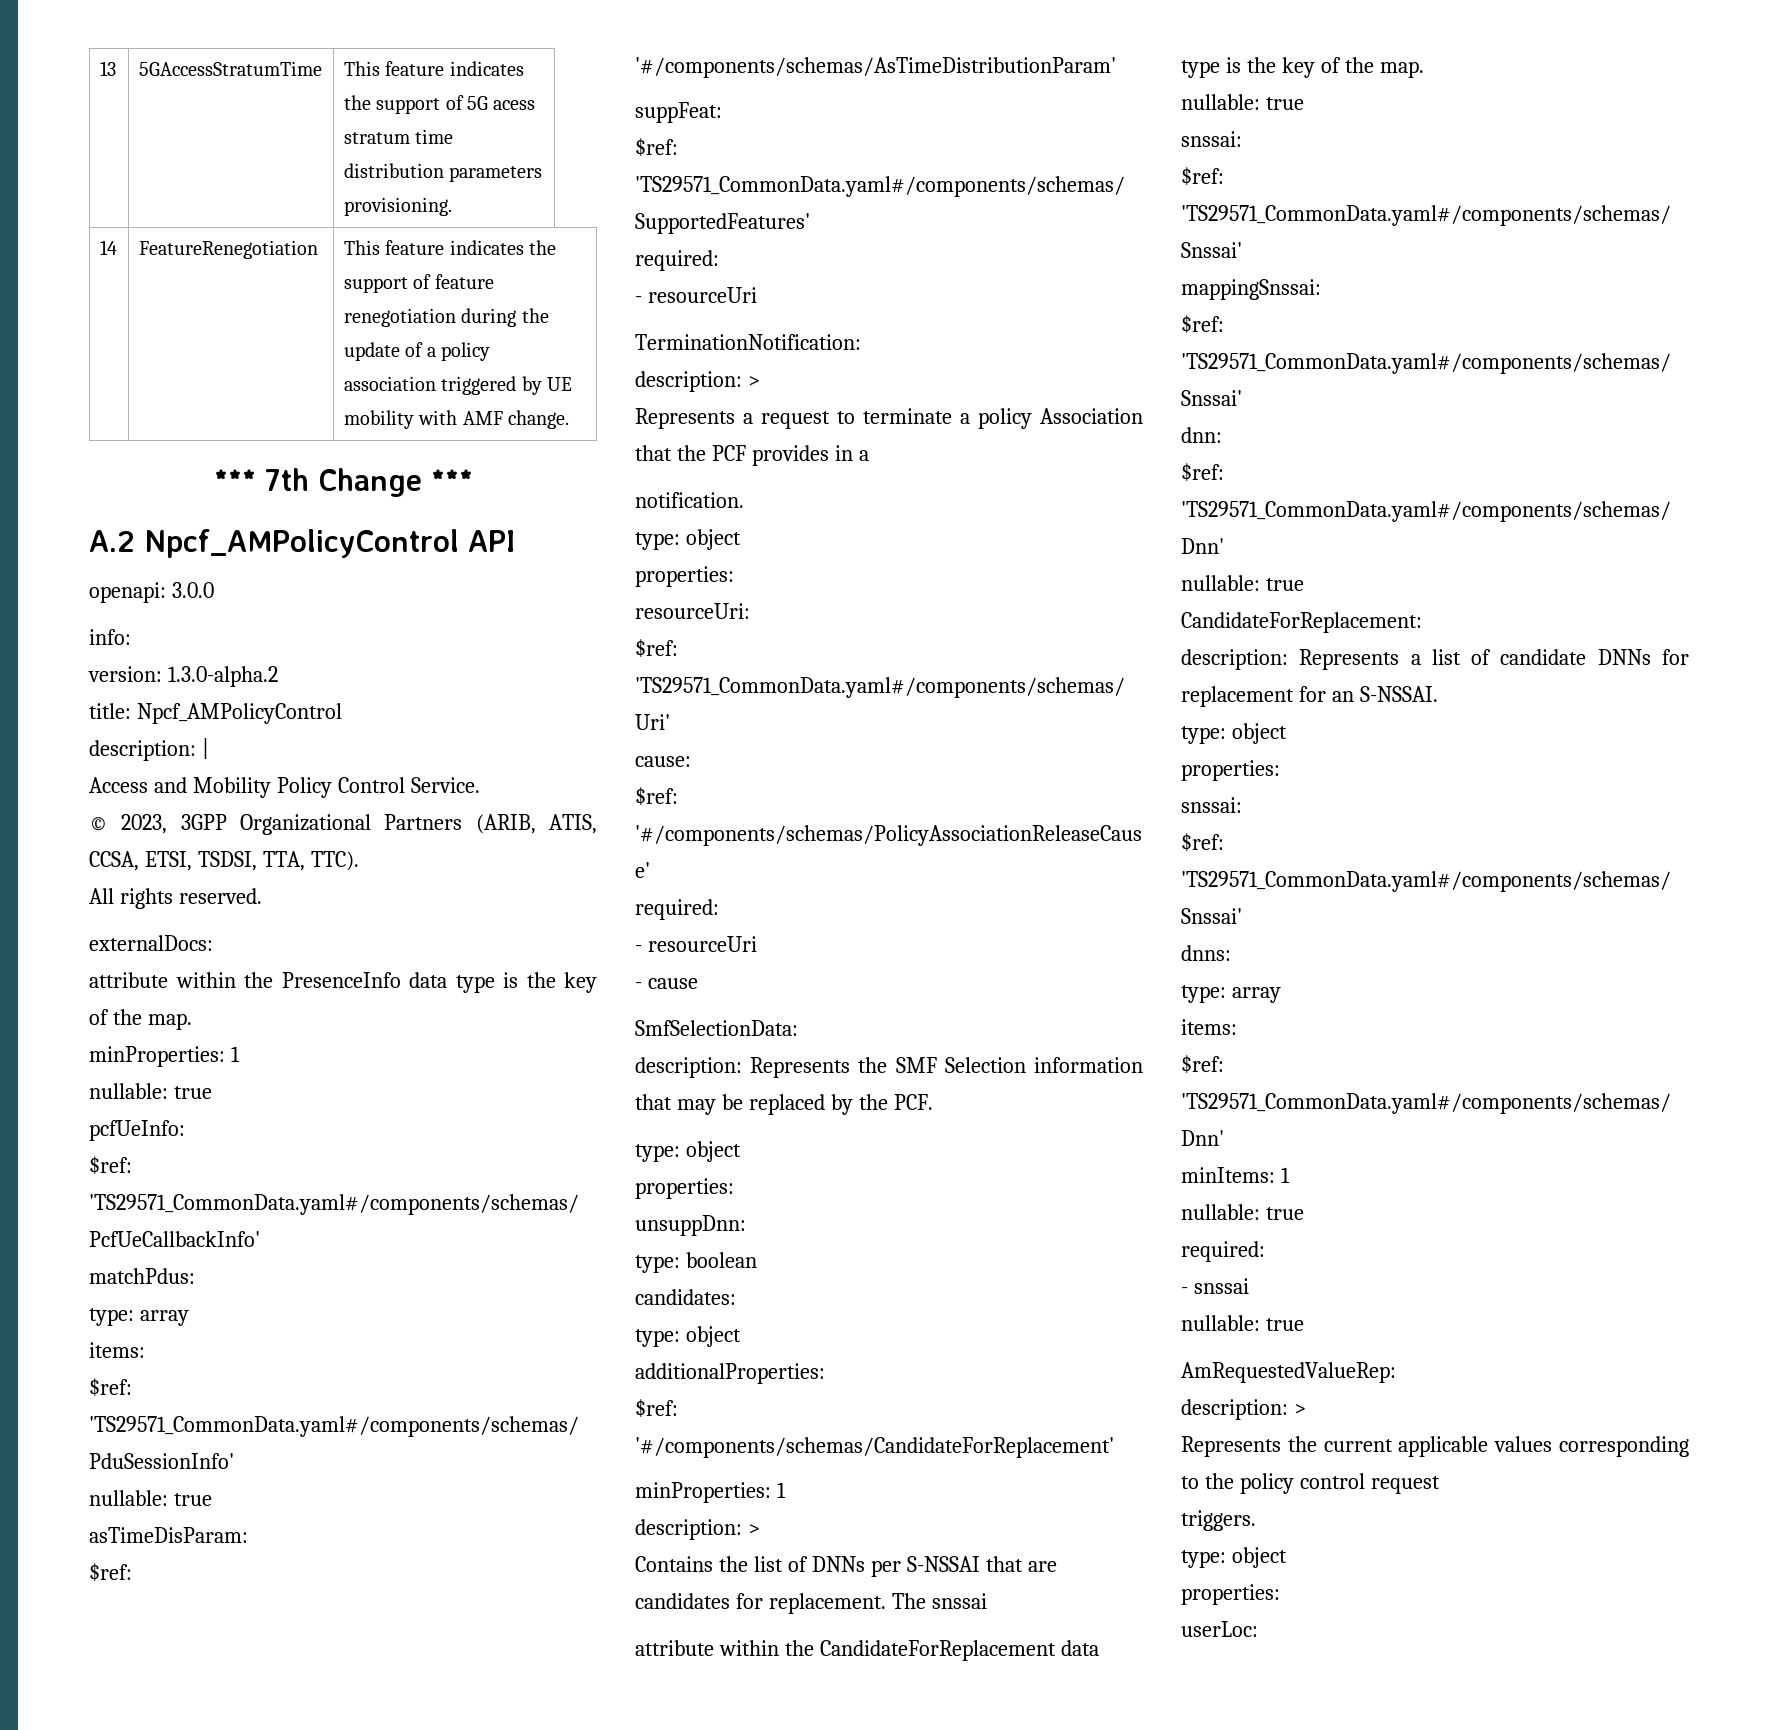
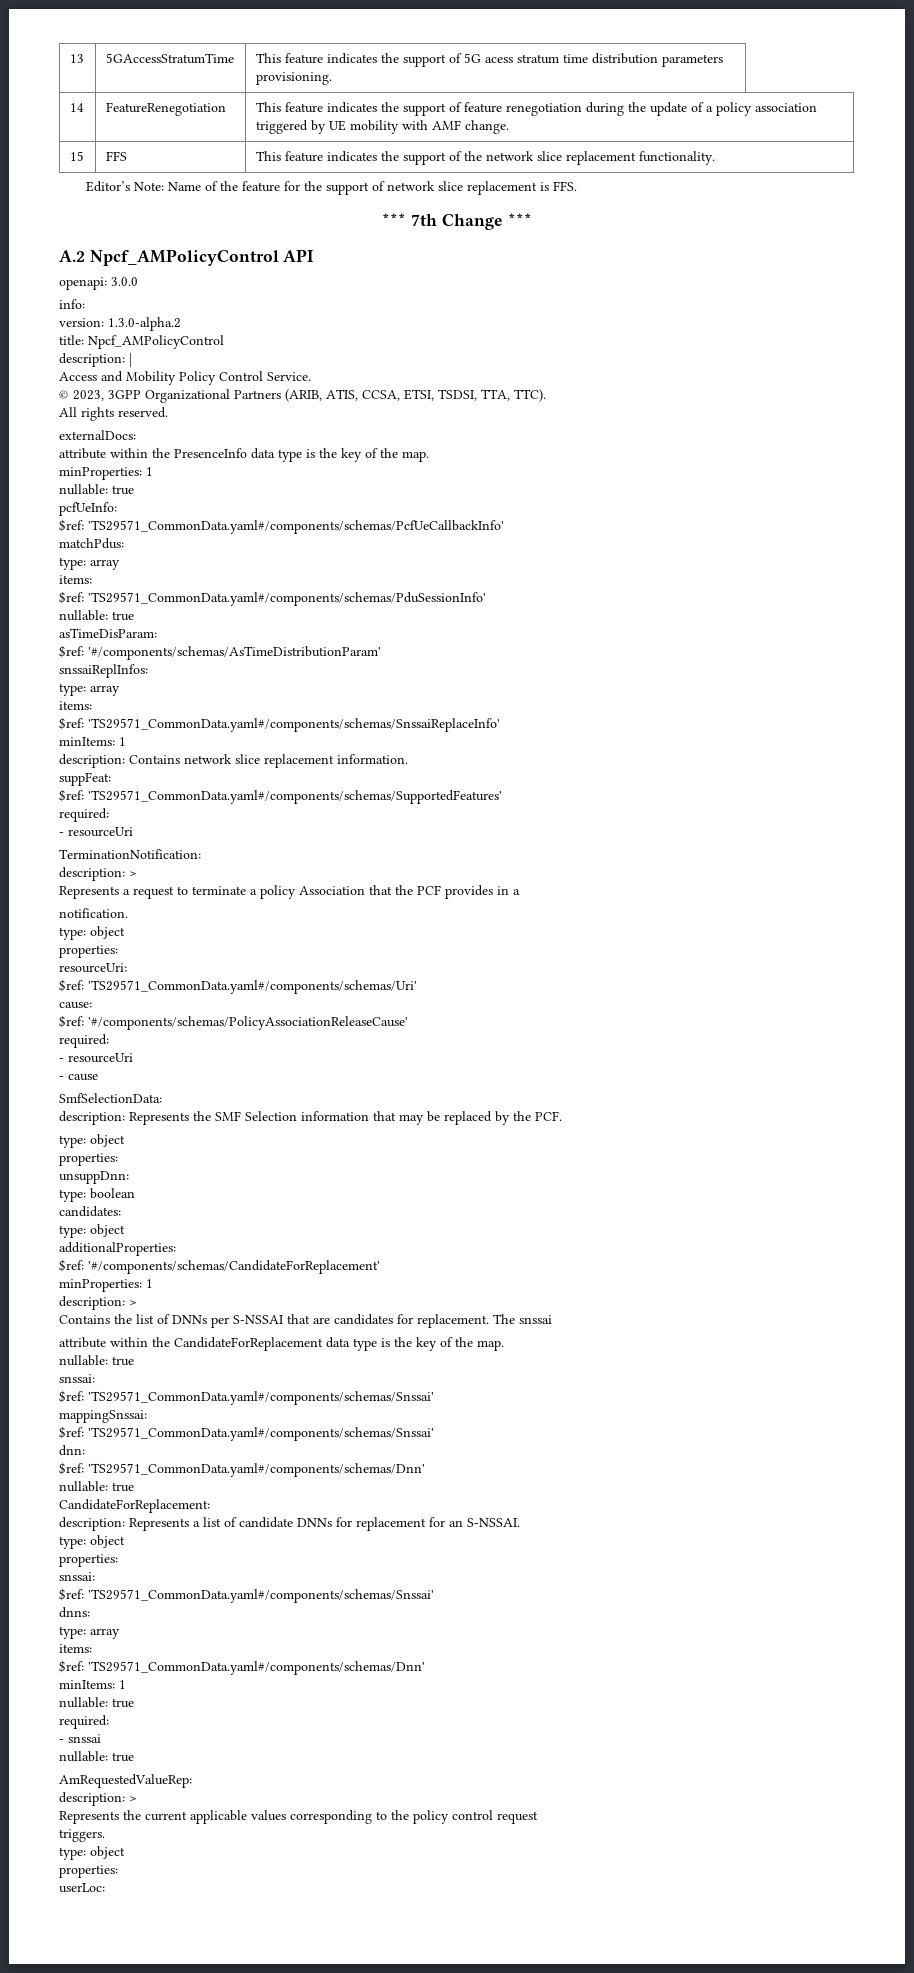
+ 15 | FFS | This feature indicates the support of the network slice replacement functionality.
+ Editor’s Note: Name of the feature for the support of network slice replacement is FFS.
+ snssaiReplInfos:
+ type: array
+ items:
+ $ref: 'TS29571_CommonData.yaml#/components/schemas/SnssaiReplaceInfo'
+ minItems: 1
+ description: Contains network slice replacement information.

